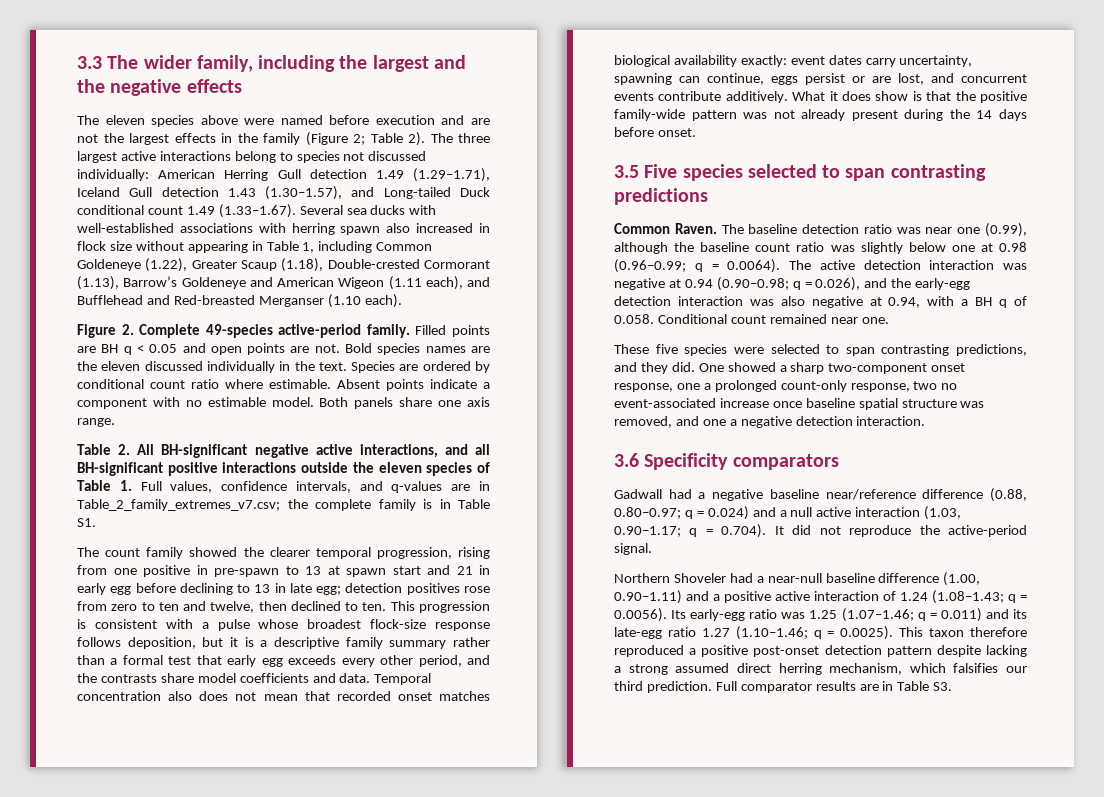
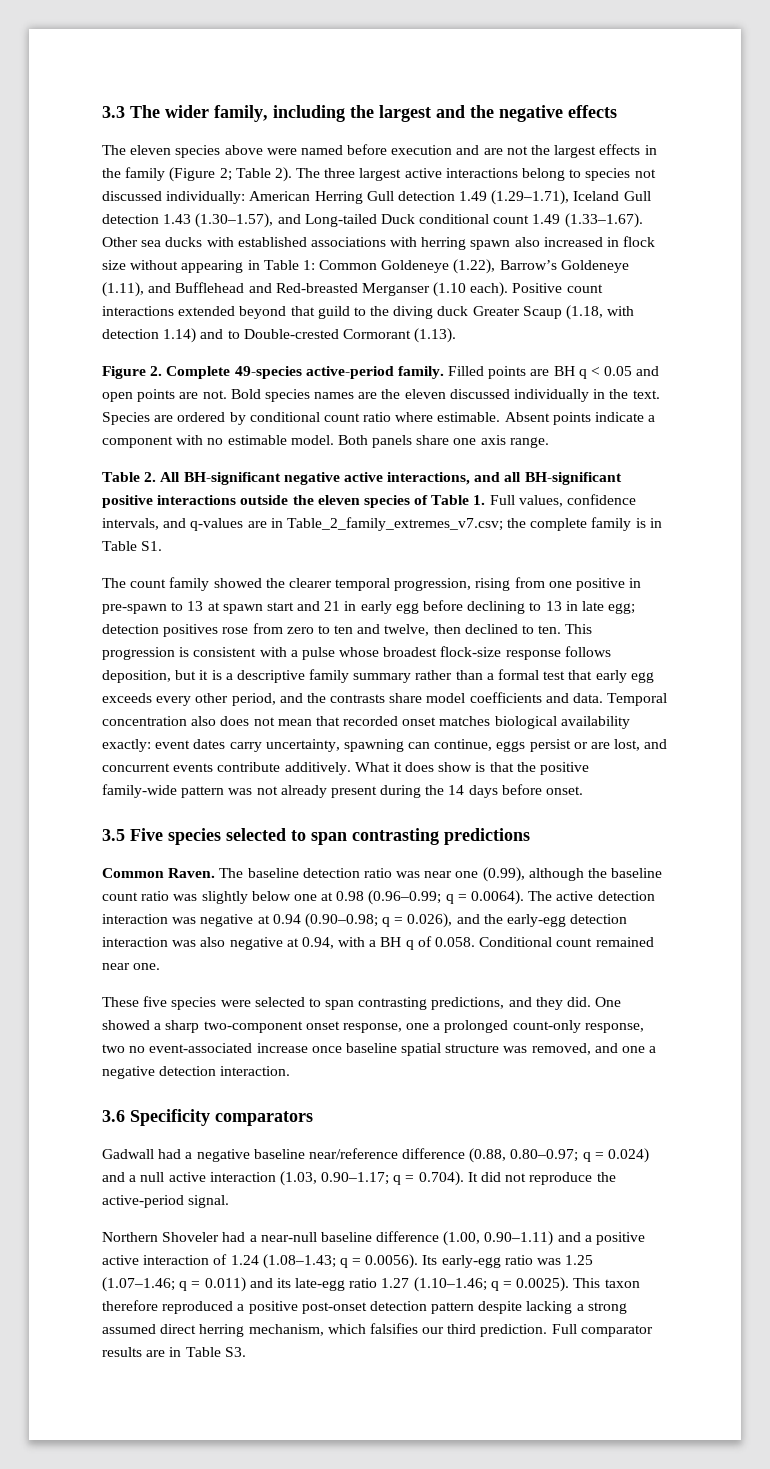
- The three largest active interactions belong to species not discussed individually: American Herring Gull detection 1.49 (1.29–1.71), Iceland Gull detection 1.43 (1.30–1.57), and Long-tailed Duck conditional count 1.49 (1.33–1.67). Several sea ducks with well-established associations with herring spawn also increased in flock size without appearing in Table 1, including Common Goldeneye (1.22), Greater Scaup (1.18), Double-crested Cormorant (1.13), Barrow’s Goldeneye and American Wigeon (1.11 each), and Bufflehead and Red-breasted Merganser (1.10 each).
+ The three largest active interactions belong to species not discussed individually: American Herring Gull detection 1.49 (1.29–1.71), Iceland Gull detection 1.43 (1.30–1.57), and Long-tailed Duck conditional count 1.49 (1.33–1.67). Other sea ducks with established associations with herring spawn also increased in flock size without appearing in Table 1: Common Goldeneye (1.22), Barrow’s Goldeneye (1.11), and Bufflehead and Red-breasted Merganser (1.10 each). Positive count interactions extended beyond that guild to the diving duck Greater Scaup (1.18, with detection 1.14) and to Double-crested Cormorant (1.13).

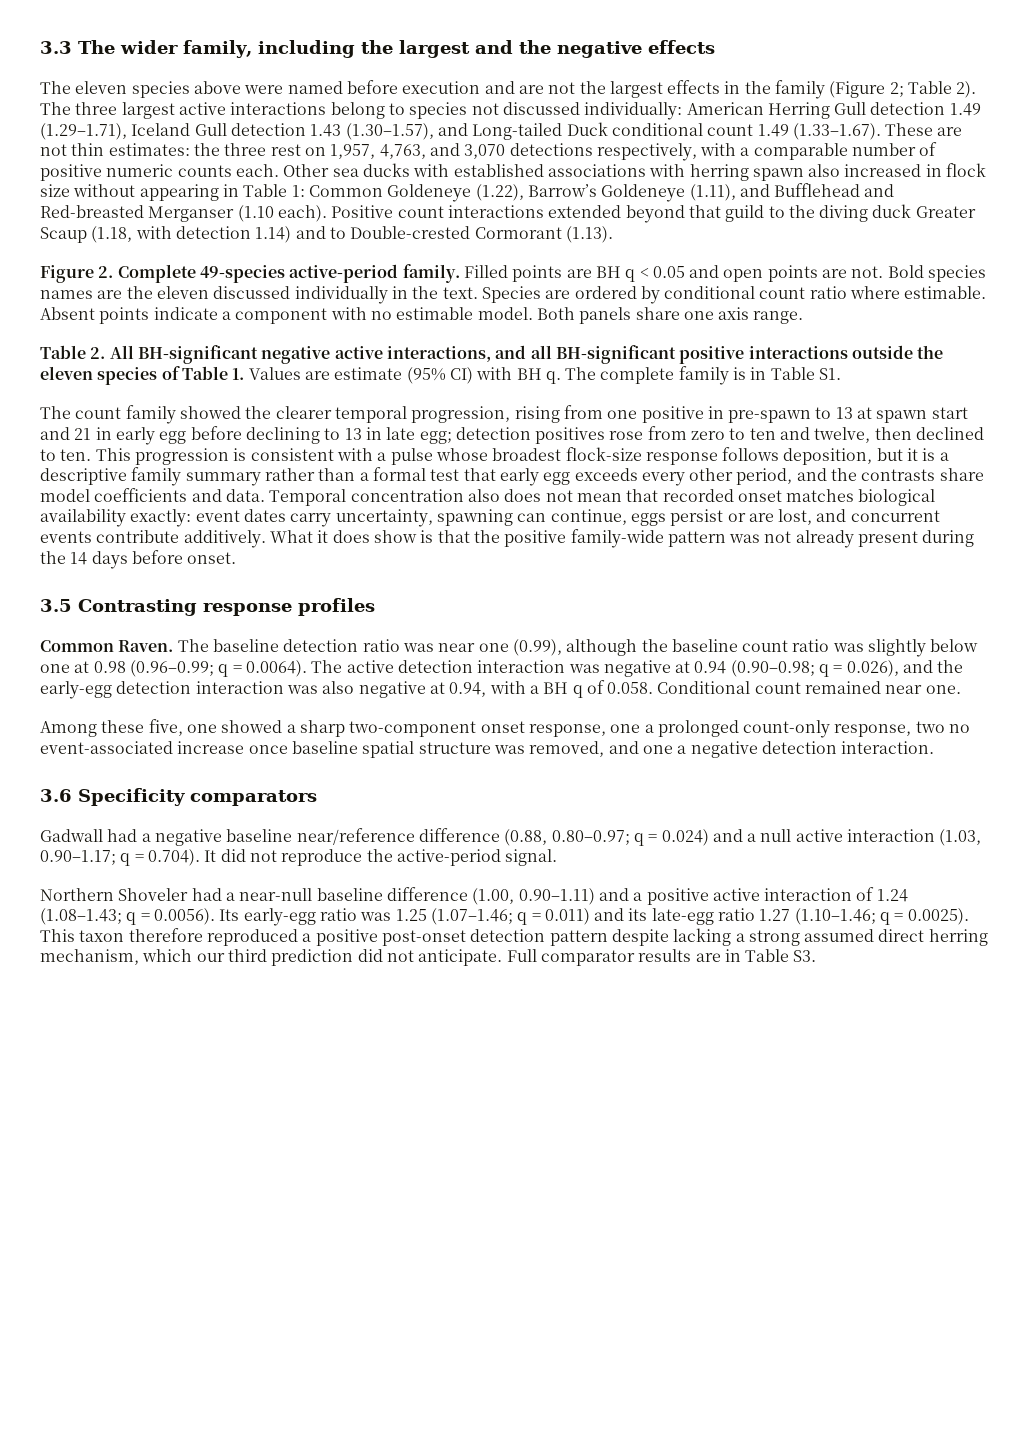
- American Herring Gull detection 1.49 (1.29–1.71), Iceland Gull detection 1.43 (1.30–1.57), and Long-tailed Duck conditional count 1.49 (1.33–1.67). Other sea ducks with established associations with herring spawn also increased in flock size without appearing in Table 1:
+ American Herring Gull detection 1.49 (1.29–1.71), Iceland Gull detection 1.43 (1.30–1.57), and Long-tailed Duck conditional count 1.49 (1.33–1.67). These are not thin estimates: the three rest on 1,957, 4,763, and 3,070 detections respectively, with a comparable number of positive numeric counts each. Other sea ducks with established associations with herring spawn also increased in flock size without appearing in Table 1:
- Table 2. All BH-significant negative active interactions, and all BH-significant positive interactions outside the eleven species of Table 1. Full values, confidence intervals, and q-values are in Table_2_family_extremes_v7.csv; the complete family is in Table S1.
+ Table 2. All BH-significant negative active interactions, and all BH-significant positive interactions outside the eleven species of Table 1. Values are estimate (95% CI) with BH q. The complete family is in Table S1.
- 3.5 Five species selected to span contrasting predictions
+ 3.5 Contrasting response profiles
- These five species were selected to span contrasting predictions, and they did. One showed a sharp two-component onset response, one a prolonged count-only response, two no event-associated increase once baseline spatial structure was removed, and one a negative detection interaction.
+ Among these five, one showed a sharp two-component onset response, one a prolonged count-only response, two no event-associated increase once baseline spatial structure was removed, and one a negative detection interaction.
- Northern Shoveler had a near-null baseline difference (1.00, 0.90–1.11) and a positive active interaction of 1.24 (1.08–1.43; q = 0.0056). Its early-egg ratio was 1.25 (1.07–1.46; q = 0.011) and its late-egg ratio 1.27 (1.10–1.46; q = 0.0025). This taxon therefore reproduced a positive post-onset detection pattern despite lacking a strong assumed direct herring mechanism, which falsifies our third prediction.
+ Northern Shoveler had a near-null baseline difference (1.00, 0.90–1.11) and a positive active interaction of 1.24 (1.08–1.43; q = 0.0056). Its early-egg ratio was 1.25 (1.07–1.46; q = 0.011) and its late-egg ratio 1.27 (1.10–1.46; q = 0.0025). This taxon therefore reproduced a positive post-onset detection pattern despite lacking a strong assumed direct herring mechanism, which our third prediction did not anticipate.

